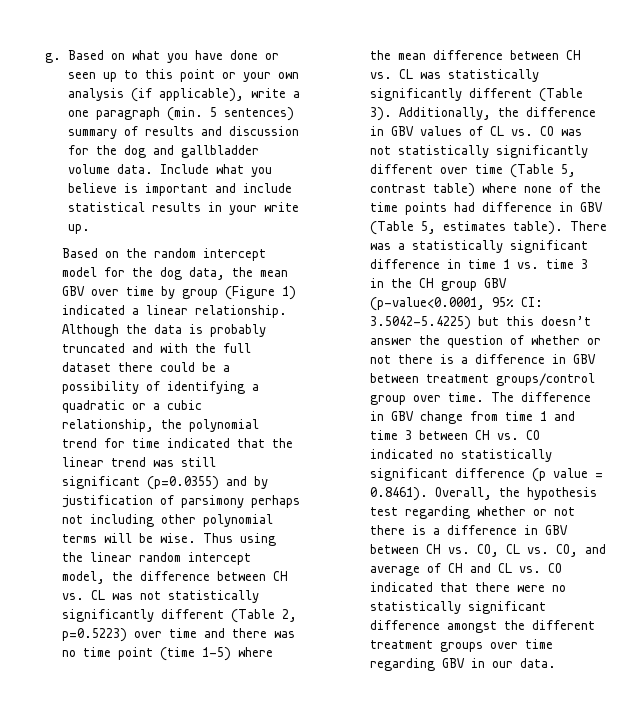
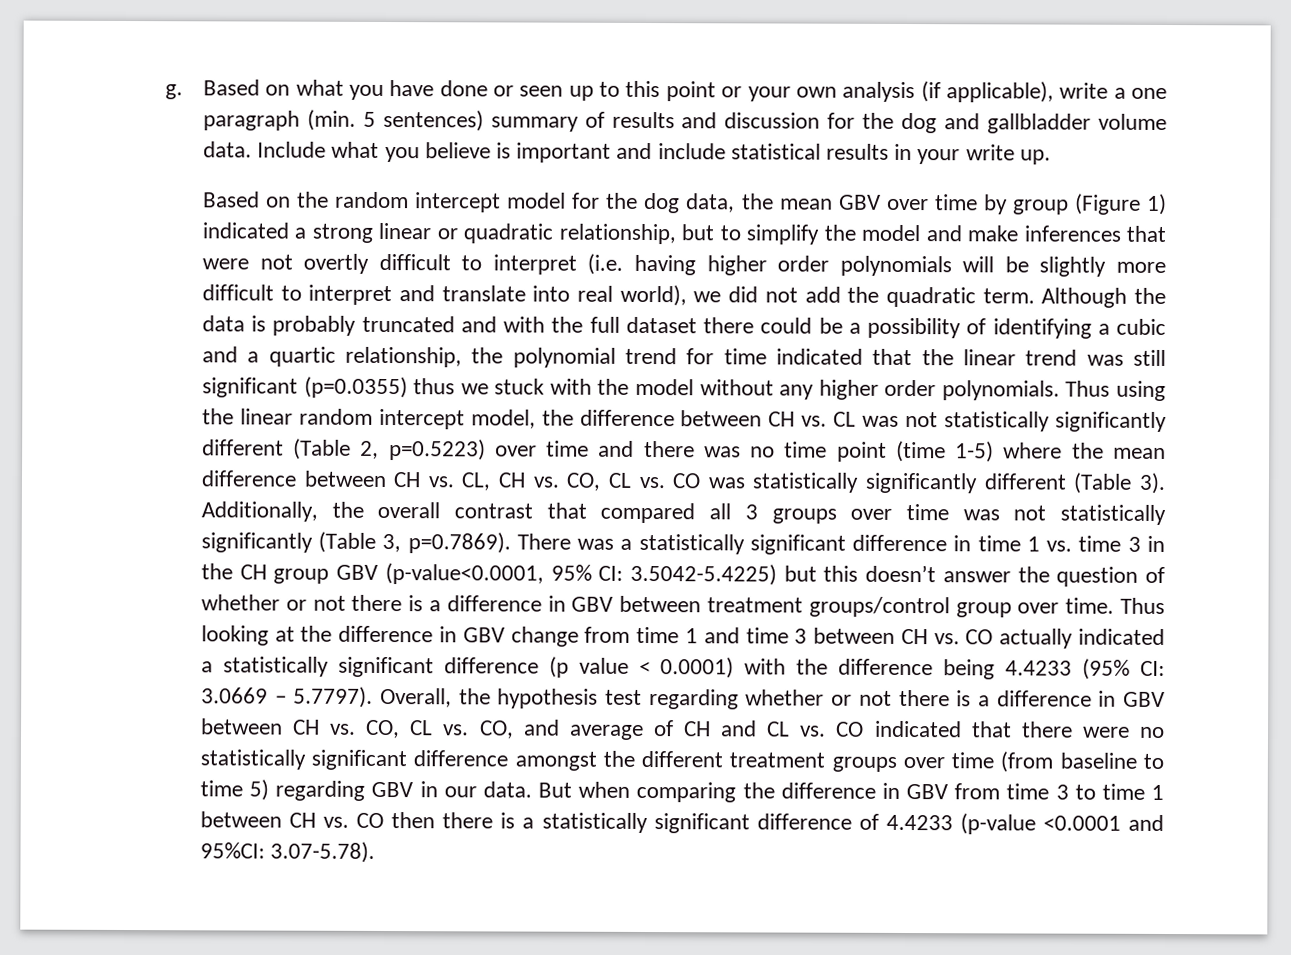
- Based on the random intercept model for the dog data, the mean GBV over time by group (Figure 1) indicated a linear relationship.
+ Based on the random intercept model for the dog data, the mean GBV over time by group (Figure 1) indicated a strong linear or quadratic relationship, but to simplify the model and make inferences that were not overtly difficult to interpret (i.e. having higher order polynomials will be slightly more difficult to interpret and translate into real world), we did not add the quadratic term.
- Although the data is probably truncated and with the full dataset there could be a possibility of identifying a quadratic or a cubic relationship, the polynomial trend for time indicated that the linear trend was still significant (p=0.0355) and by justification of parsimony perhaps not including other polynomial terms will be wise.
+ Although the data is probably truncated and with the full dataset there could be a possibility of identifying a cubic and a quartic relationship, the polynomial trend for time indicated that the linear trend was still significant (p=0.0355) thus we stuck with the model without any higher order polynomials.
- Thus using the linear random intercept model, the difference between CH vs. CL was not statistically significantly different (Table 2, p=0.5223) over time and there was no time point (time 1-5) where the mean difference between CH vs. CL was statistically significantly different (Table 3).
+ Thus using the linear random intercept model, the difference between CH vs. CL was not statistically significantly different (Table 2, p=0.5223) over time and there was no time point (time 1-5) where the mean difference between CH vs. CL, CH vs. CO, CL vs. CO was statistically significantly different (Table 3).
- Additionally, the difference in GBV values of CL vs. CO was not statistically significantly different over time (Table 5, contrast table) where none of the time points had difference in GBV (Table 5, estimates table). There was a statistically significant difference in time 1 vs. time 3 in the CH group GBV (p-value<0.0001, 95% CI: 3.5042-5.4225) but this doesn’t answer the question of whether or not there is a difference in GBV between treatment groups/control group over time.
+ Additionally, the overall contrast that compared all 3 groups over time was not statistically significantly (Table 3, p=0.7869). There was a statistically significant difference in time 1 vs. time 3 in the CH group GBV (p-value<0.0001, 95% CI: 3.5042-5.4225) but this doesn’t answer the question of whether or not there is a difference in GBV between treatment groups/control group over time.
- The difference in GBV change from time 1 and time 3 between CH vs. CO indicated no statistically significant difference (p value = 0.8461). Overall, the hypothesis test regarding whether or not there is a difference in GBV between CH vs. CO, CL vs. CO, and average of CH and CL vs. CO indicated that there were no statistically significant difference amongst the different treatment groups over time regarding GBV in our data.
+ Thus looking at the difference in GBV change from time 1 and time 3 between CH vs. CO actually indicated a statistically significant difference (p value < 0.0001) with the difference being 4.4233 (95% CI: 3.0669 – 5.7797). Overall, the hypothesis test regarding whether or not there is a difference in GBV between CH vs. CO, CL vs. CO, and average of CH and CL vs. CO indicated that there were no statistically significant difference amongst the different treatment groups over time (from baseline to time 5) regarding GBV in our data.
+ But when comparing the difference in GBV from time 3 to time 1 between CH vs. CO then there is a statistically significant difference of 4.4233 (p-value <0.0001 and 95%CI: 3.07-5.78).

